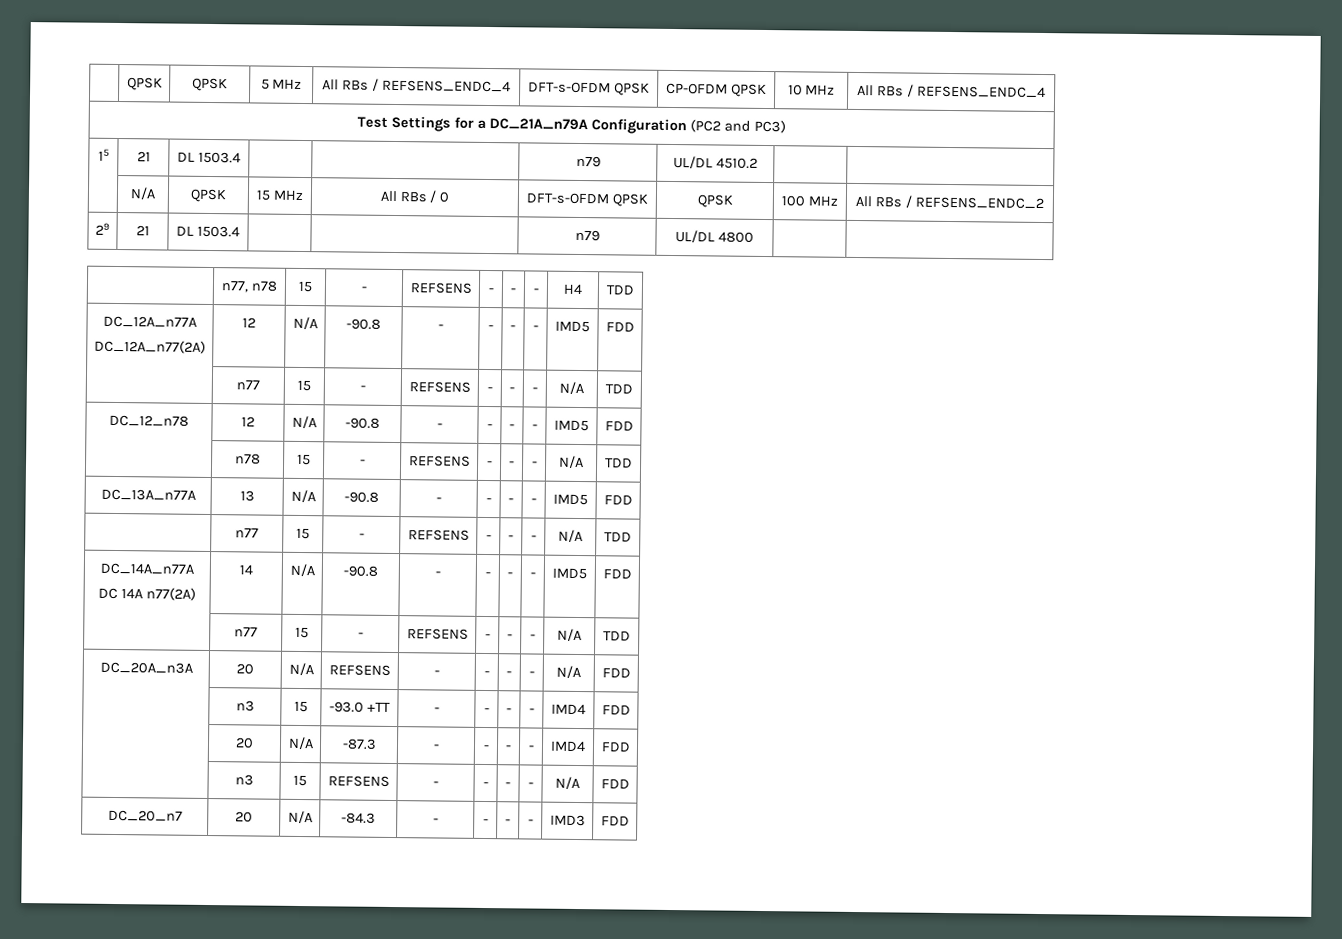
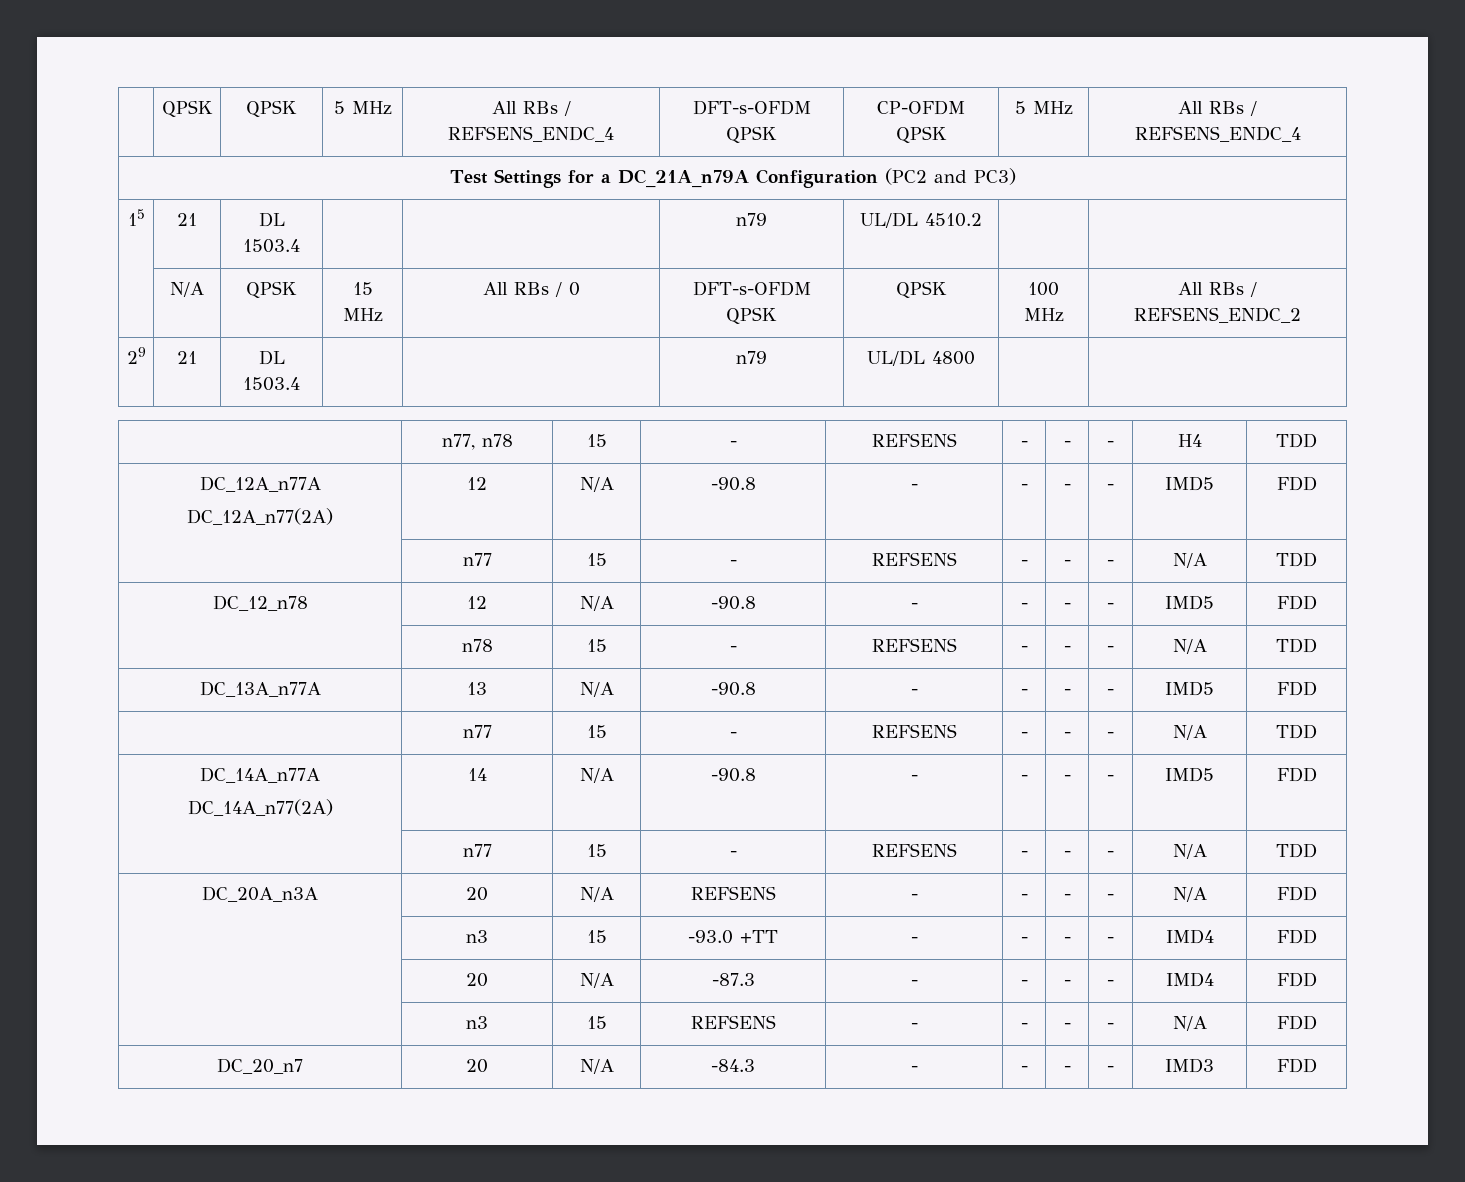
- | QPSK | QPSK | 5 MHz | All RBs / REFSENS_ENDC_4 | DFT-s-OFDM QPSK | CP-OFDM QPSK | 10 MHz | All RBs / REFSENS_ENDC_4
+ | QPSK | QPSK | 5 MHz | All RBs / REFSENS_ENDC_4 | DFT-s-OFDM QPSK | CP-OFDM QPSK | 5 MHz | All RBs / REFSENS_ENDC_4
  DC_14A_n77A
- DC 14A n77(2A) | 14 | N/A | -90.8 | - | - | - | - | IMD5 | FDD
+ DC_14A_n77(2A) | 14 | N/A | -90.8 | - | - | - | - | IMD5 | FDD

